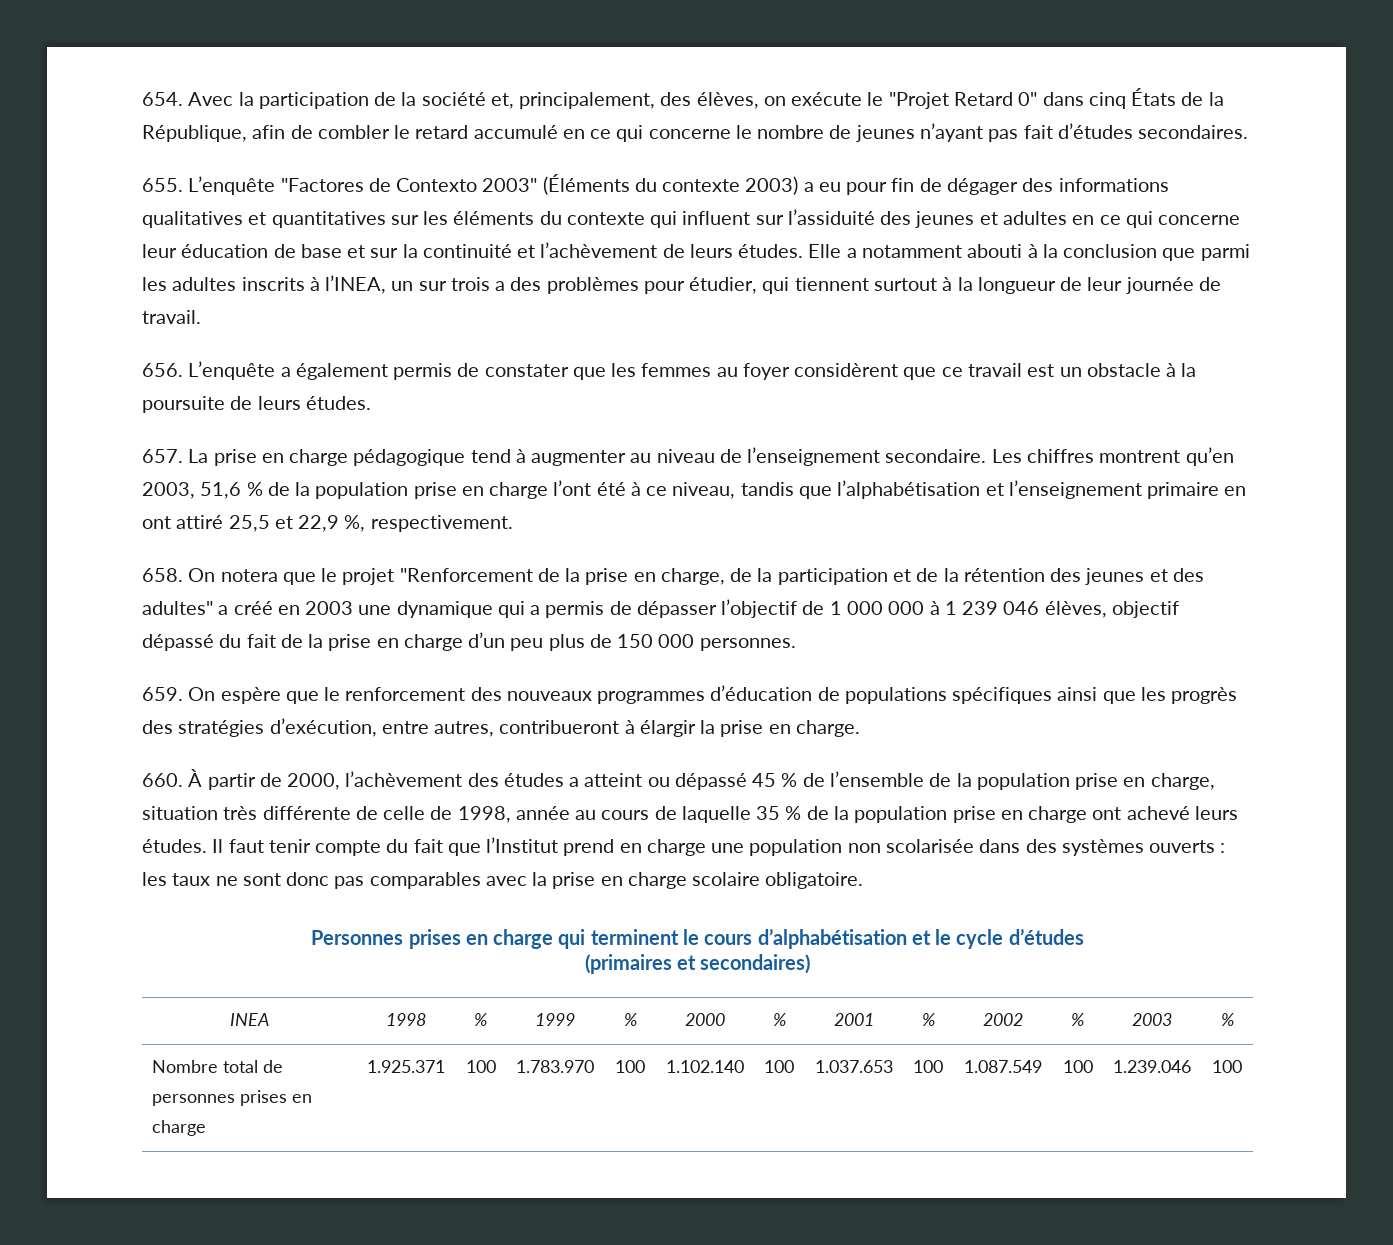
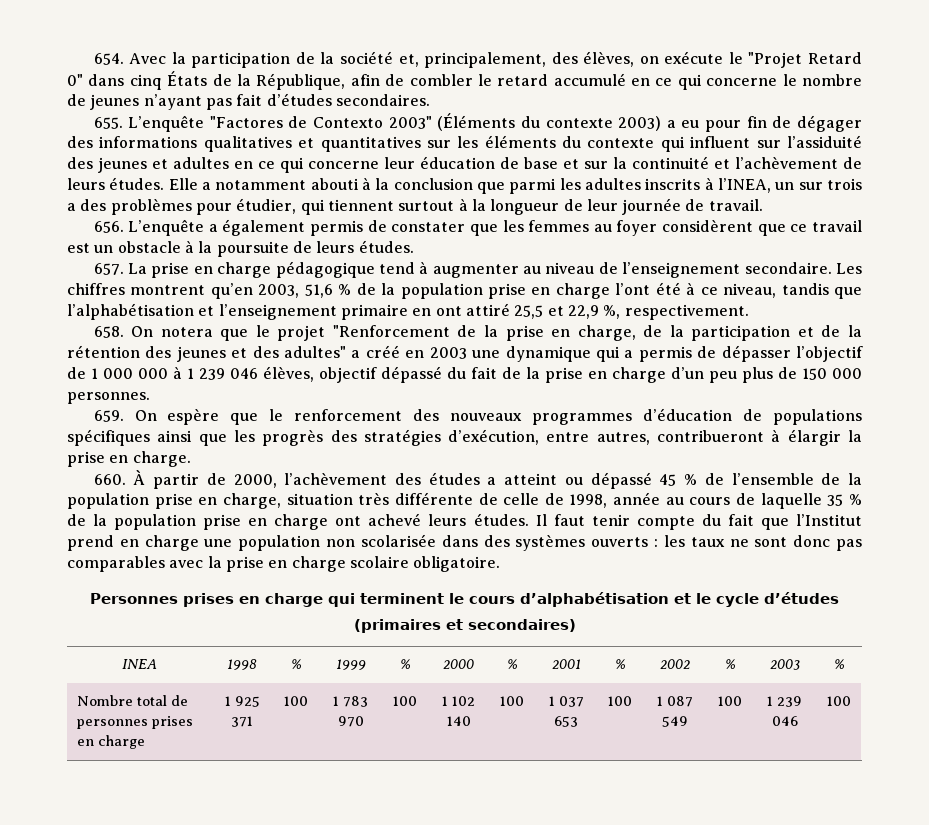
- Nombre total de personnes prises en charge | 1.925.371 | 100 | 1.783.970 | 100 | 1.102.140 | 100 | 1.037.653 | 100 | 1.087.549 | 100 | 1.239.046 | 100
+ Nombre total de personnes prises en charge | 1 925 371 | 100 | 1 783 970 | 100 | 1 102 140 | 100 | 1 037 653 | 100 | 1 087 549 | 100 | 1 239 046 | 100

